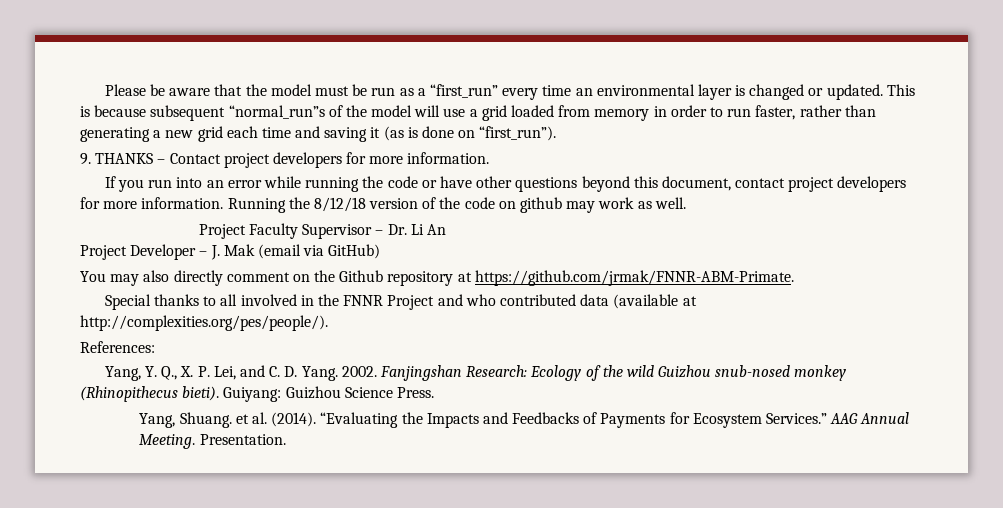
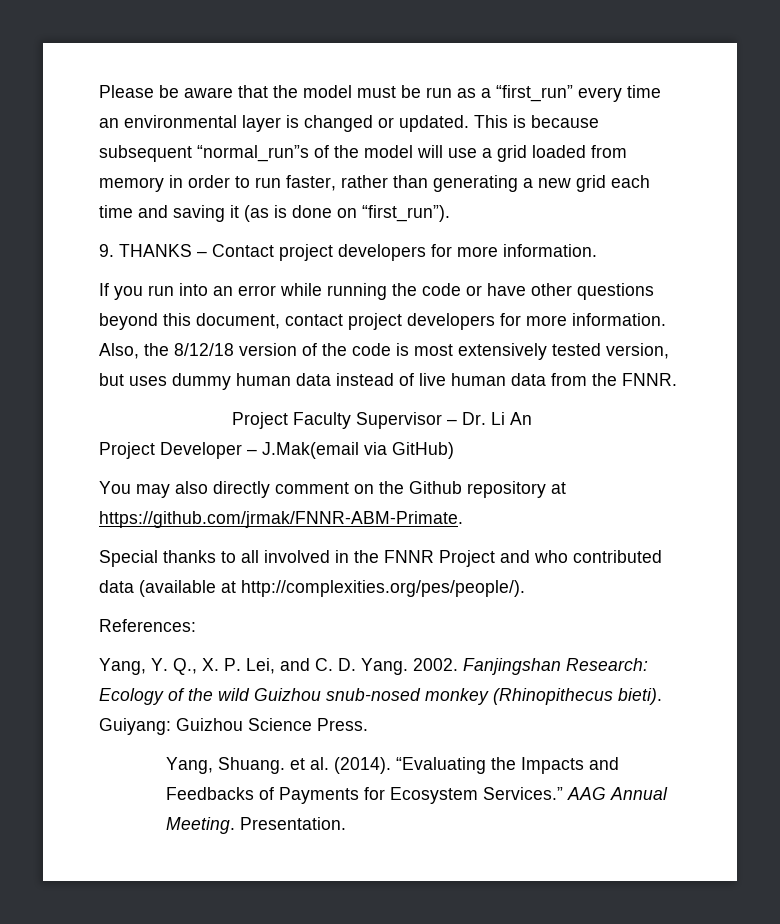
- Running the 8/12/18 version of the code on github may work as well.
+ Also, the 8/12/18 version of the code is most extensively tested version, but uses dummy human data instead of live human data from the FNNR.
- Project Developer – J. Mak (email via GitHub)
+ Project Developer – J.Mak(email via GitHub)

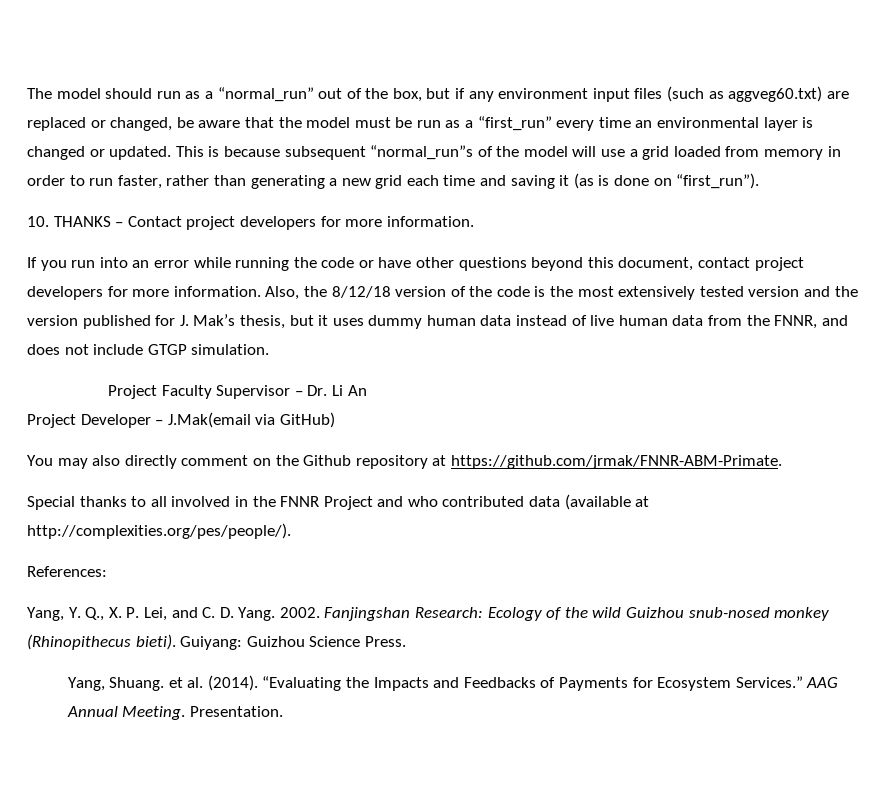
- Please be aware that the model must be run as a “first_run” every time an environmental layer is changed or updated.
+ The model should run as a “normal_run” out of the box, but if any environment input files (such as aggveg60.txt) are replaced or changed, be aware that the model must be run as a “first_run” every time an environmental layer is changed or updated.
- 9. THANKS – Contact project developers for more information.
+ 10. THANKS – Contact project developers for more information.
- Also, the 8/12/18 version of the code is most extensively tested version, but uses dummy human data instead of live human data from the FNNR.
+ Also, the 8/12/18 version of the code is the most extensively tested version and the version published for J. Mak’s thesis, but it uses dummy human data instead of live human data from the FNNR, and does not include GTGP simulation.

